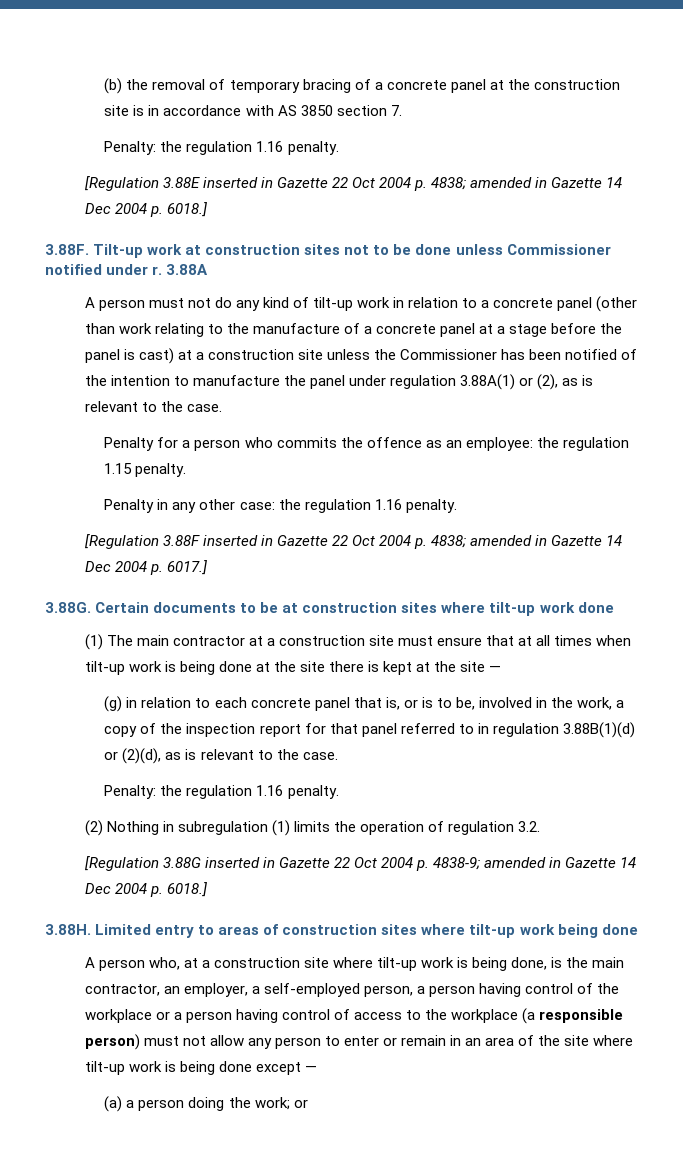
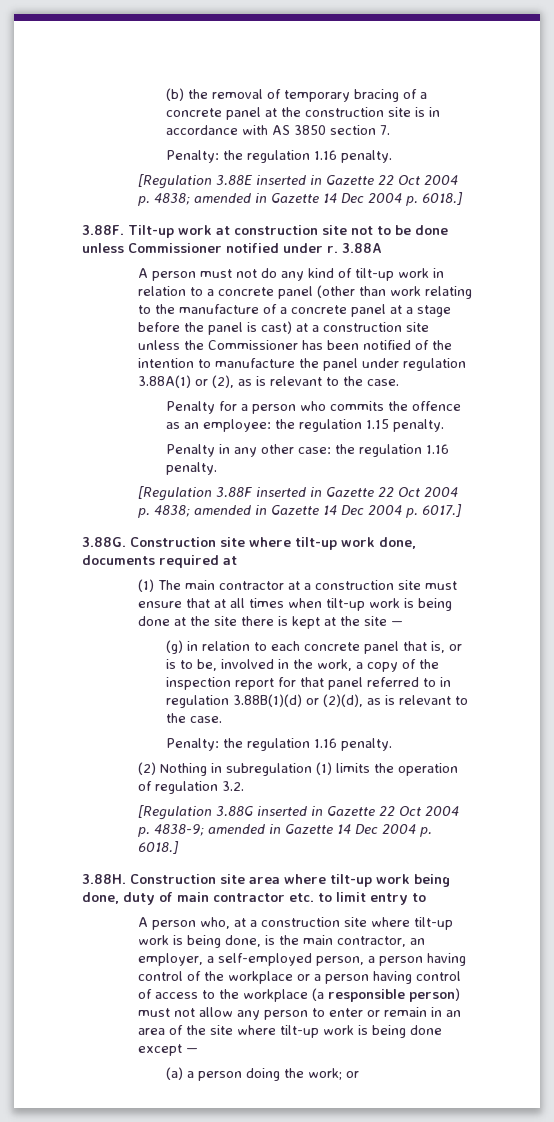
- 3.88F. Tilt-up work at construction sites not to be done unless Commissioner notified under r.
+ 3.88F. Tilt-up work at construction site not to be done unless Commissioner notified under r.
- 3.88G. Certain documents to be at construction sites where tilt-up work done
+ 3.88G. Construction site where tilt-up work done, documents required at
- 3.88H. Limited entry to areas of construction sites where tilt-up work being done
+ 3.88H. Construction site area where tilt-up work being done, duty of main contractor etc. to limit entry to

